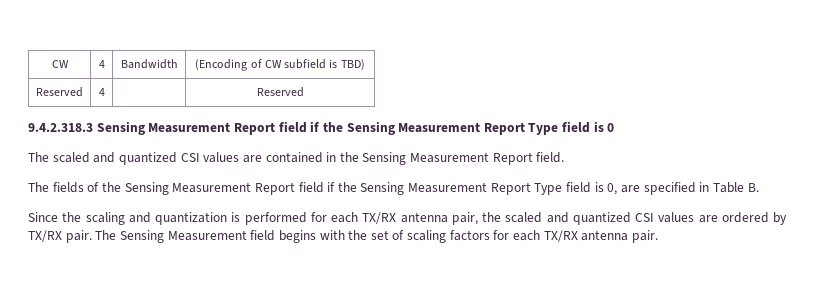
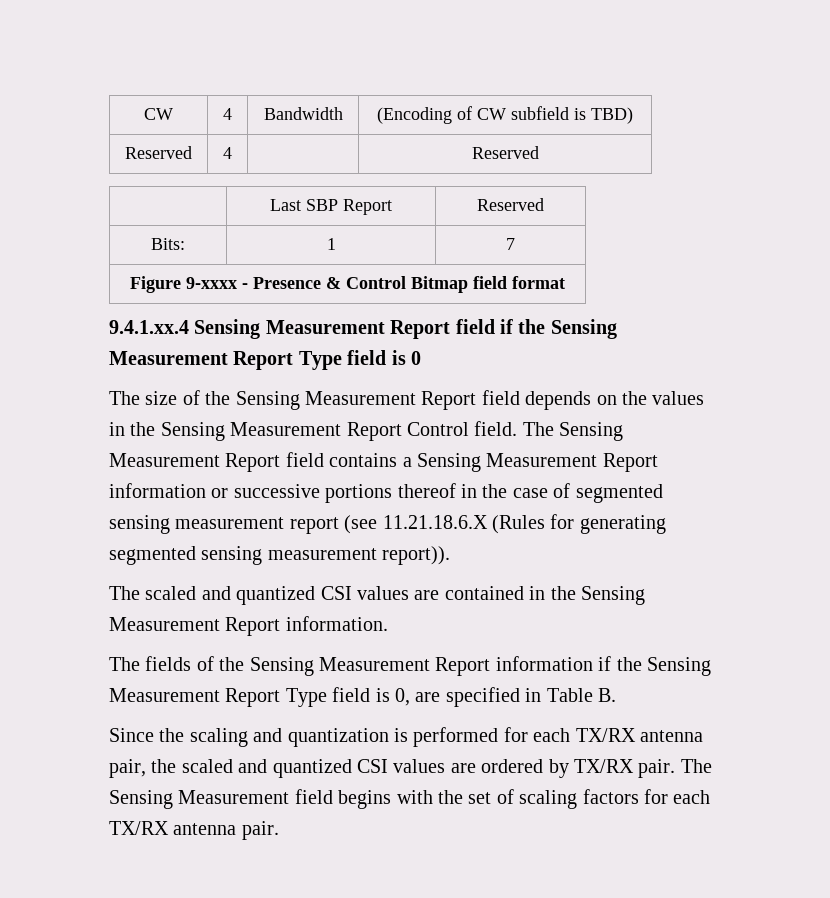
- 9.4.2.318.3 Sensing Measurement Report field if the Sensing Measurement Report Type field is 0
+ | Last SBP Report | Reserved
+ Bits: | 1 | 7
+ Figure 9-xxxx - Presence & Control Bitmap field format
+ 9.4.1.xx.4 Sensing Measurement Report field if the Sensing Measurement Report Type field is 0
+ The size of the Sensing Measurement Report field depends on the values in the Sensing Measurement Report Control field. The Sensing Measurement Report field contains a Sensing Measurement Report information or successive portions thereof in the case of segmented sensing measurement report (see 11.21.18.6.X (Rules for generating segmented sensing measurement report)).
- The scaled and quantized CSI values are contained in the Sensing Measurement Report field.
+ The scaled and quantized CSI values are contained in the Sensing Measurement Report information.
- The fields of the Sensing Measurement Report field if the Sensing Measurement Report Type field is 0, are specified in Table B.
+ The fields of the Sensing Measurement Report information if the Sensing Measurement Report Type field is 0, are specified in Table B.

